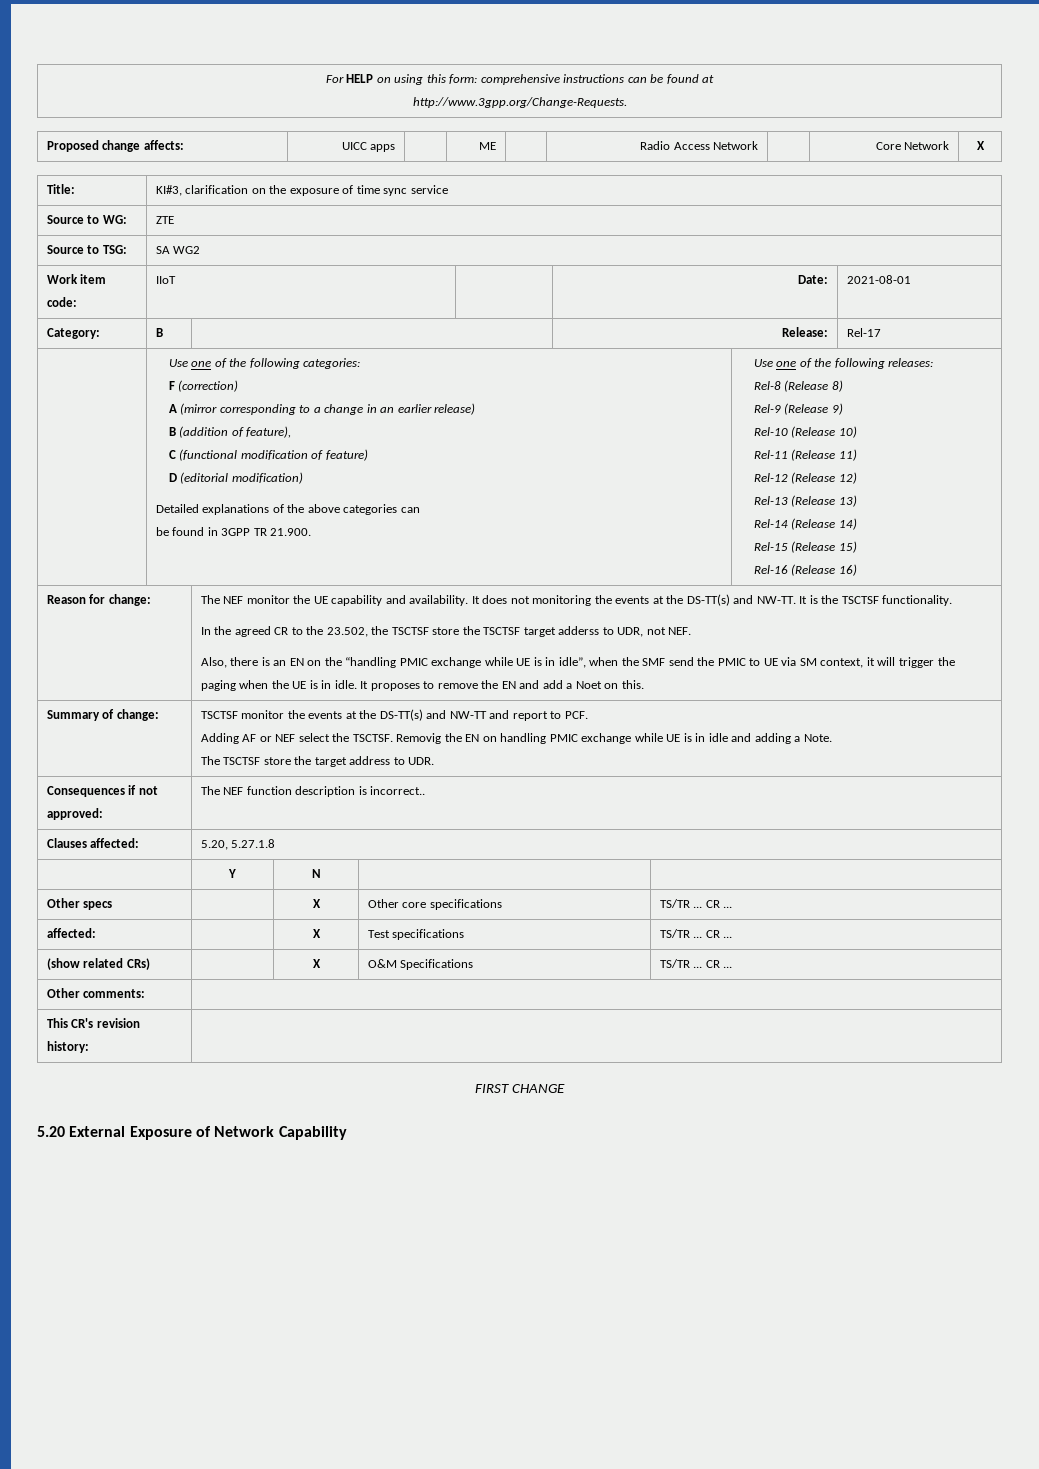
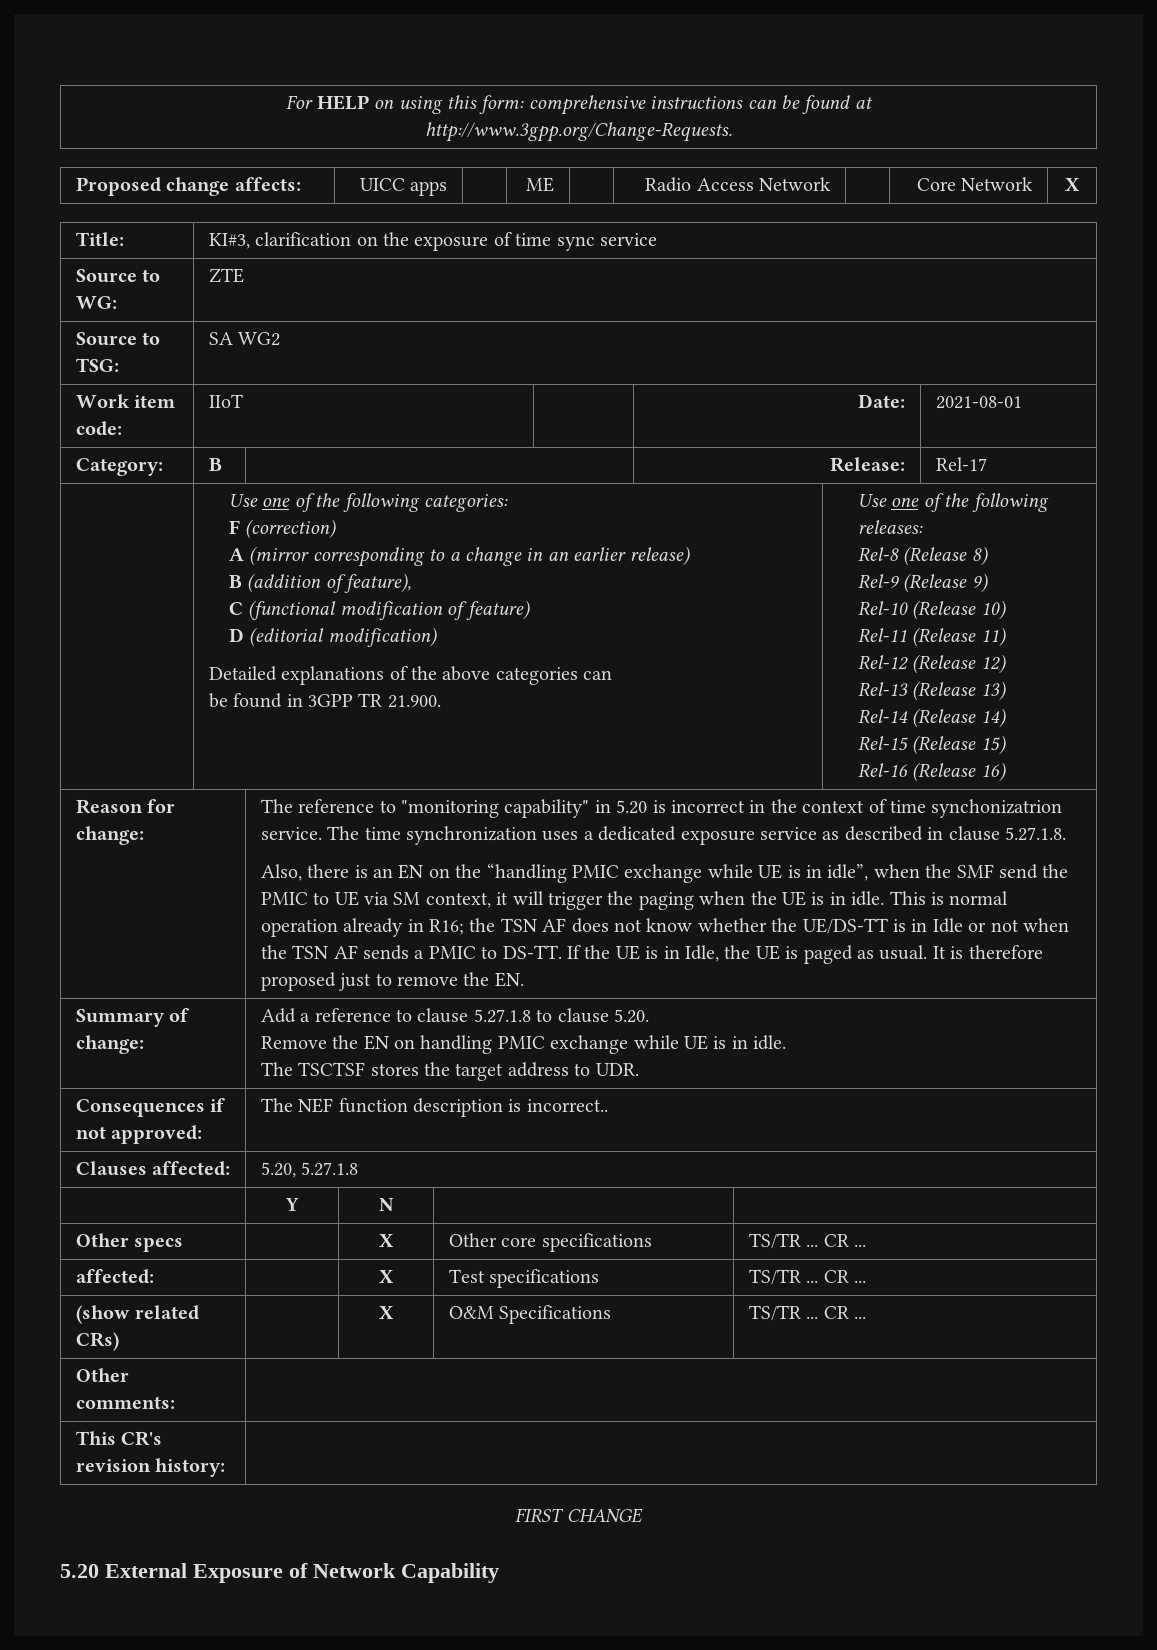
- The NEF monitor the UE capability and availability. It does not monitoring the events at the DS-TT(s) and NW-TT. It is the TSCTSF functionality.
- In the agreed CR to the 23.502, the TSCTSF store the TSCTSF target adderss to UDR, not NEF.
+ The reference to "monitoring capability" in 5.20 is incorrect in the context of time synchonizatrion service. The time synchronization uses a dedicated exposure service as described in clause 5.27.1.8.
- It proposes to remove the EN and add a Noet on this.
- Summary of change: | TSCTSF monitor the events at the DS-TT(s) and NW-TT and report to PCF.
- Adding AF or NEF select the TSCTSF. Removig the EN on handling PMIC exchange while UE is in idle and adding a Note.
- The TSCTSF store the target address to UDR.
+ This is normal operation already in R16; the TSN AF does not know whether the UE/DS-TT is in Idle or not when the TSN AF sends a PMIC to DS-TT. If the UE is in Idle, the UE is paged as usual. It is therefore proposed just to remove the EN.
+ Summary of change: | Add a reference to clause 5.27.1.8 to clause 5.20.
+ Remove the EN on handling PMIC exchange while UE is in idle.
+ The TSCTSF stores the target address to UDR.

